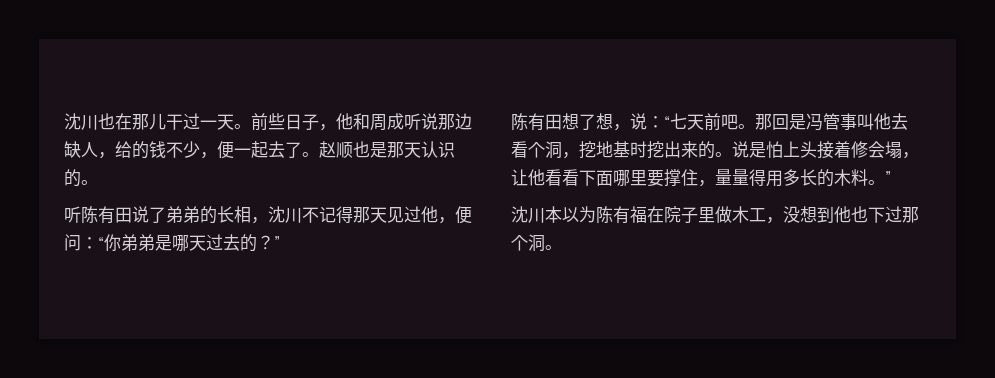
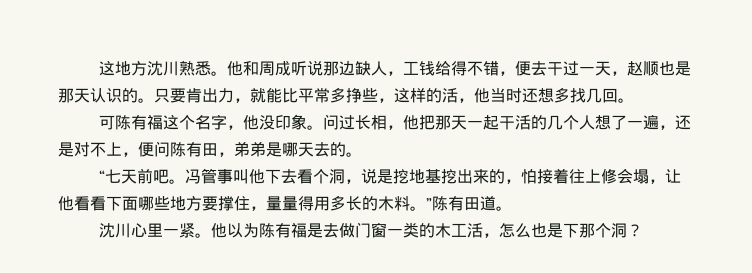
- 沈川也在那儿干过一天。前些日子，他和周成听说那边缺人，给的钱不少，便一起去了。赵顺也是那天认识的。
- 听陈有田说了弟弟的长相，沈川不记得那天见过他，便问：“你弟弟是哪天过去的？”
- 陈有田想了想，说：“七天前吧。
+ 这地方沈川熟悉。他和周成听说那边缺人，工钱给得不错，便去干过一天，赵顺也是那天认识的。只要肯出力，就能比平常多挣些，这样的活，他当时还想多找几回。
+ 可陈有福这个名字，他没印象。问过长相，他把那天一起干活的几个人想了一遍，还是对不上，便问陈有田，弟弟是哪天去的。
+ “七天前吧。
- 那回是冯管事叫他去看个洞，挖地基时挖出来的。说是怕上头接着修会塌，让他看看下面哪里要撑住，量量得用多长的木料。”
- 沈川本以为陈有福在院子里做木工，没想到他也下过那个洞。
+ 冯管事叫他下去看个洞，说是挖地基挖出来的，怕接着往上修会塌，让他看看下面哪些地方要撑住，量量得用多长的木料。”陈有田道。
+ 沈川心里一紧。他以为陈有福是去做门窗一类的木工活，怎么也是下那个洞？

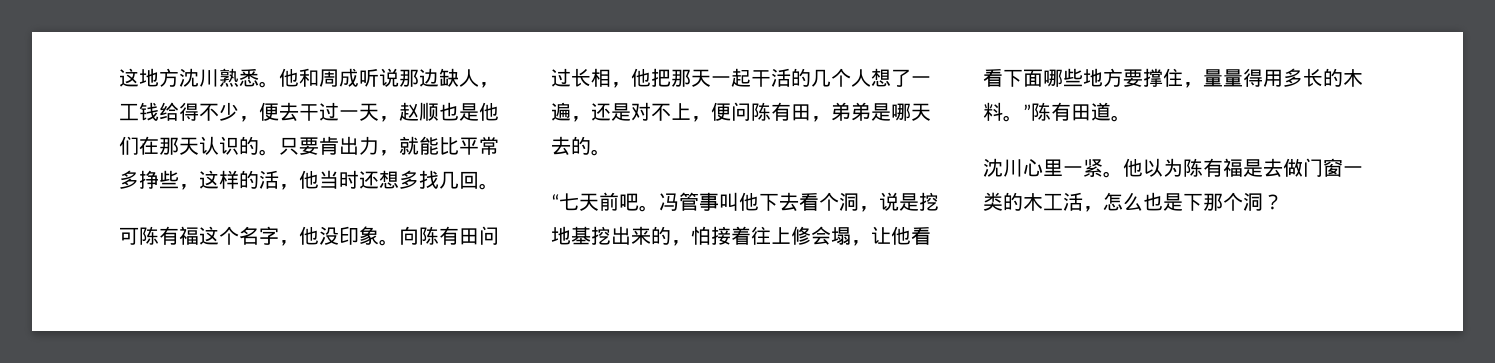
- 他和周成听说那边缺人，工钱给得不错，便去干过一天，赵顺也是那天认识的。
+ 他和周成听说那边缺人，工钱给得不少，便去干过一天，赵顺也是他们在那天认识的。
- 问过长相，他把那天一起干活的几个人想了一遍，还是对不上，便问陈有田，弟弟是哪天去的。
+ 向陈有田问过长相，他把那天一起干活的几个人想了一遍，还是对不上，便问陈有田，弟弟是哪天去的。

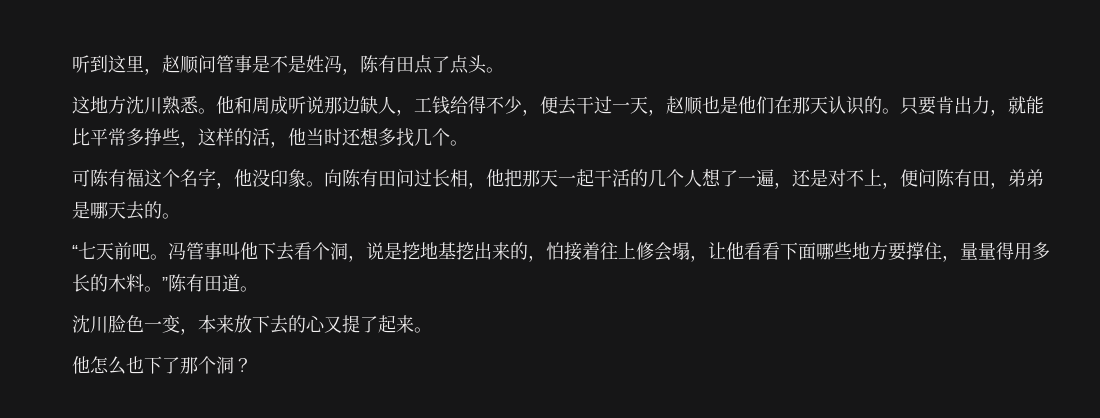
+ 听到这里，赵顺问管事是不是姓冯，陈有田点了点头。
- 只要肯出力，就能比平常多挣些，这样的活，他当时还想多找几回。
+ 只要肯出力，就能比平常多挣些，这样的活，他当时还想多找几个。
- 沈川心里一紧。他以为陈有福是去做门窗一类的木工活，怎么也是下那个洞？
+ 沈川脸色一变，本来放下去的心又提了起来。
+ 他怎么也下了那个洞？

